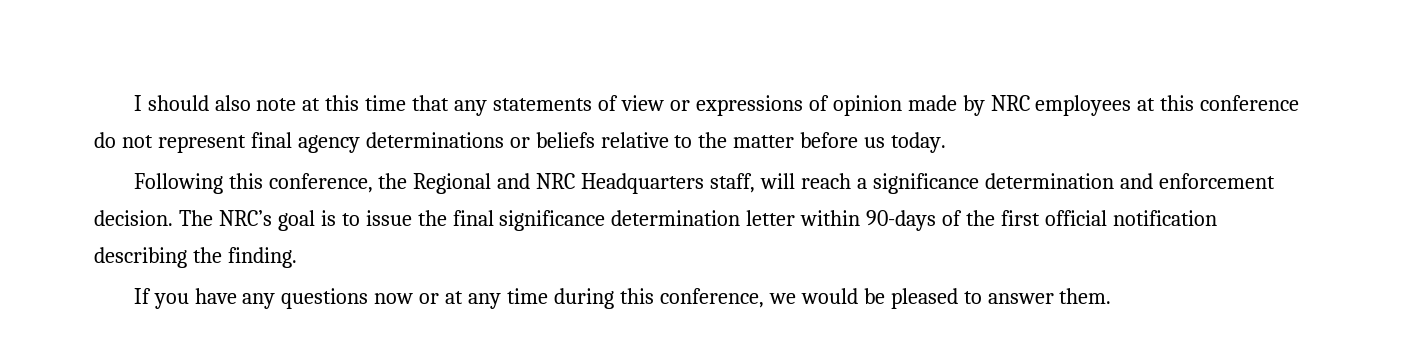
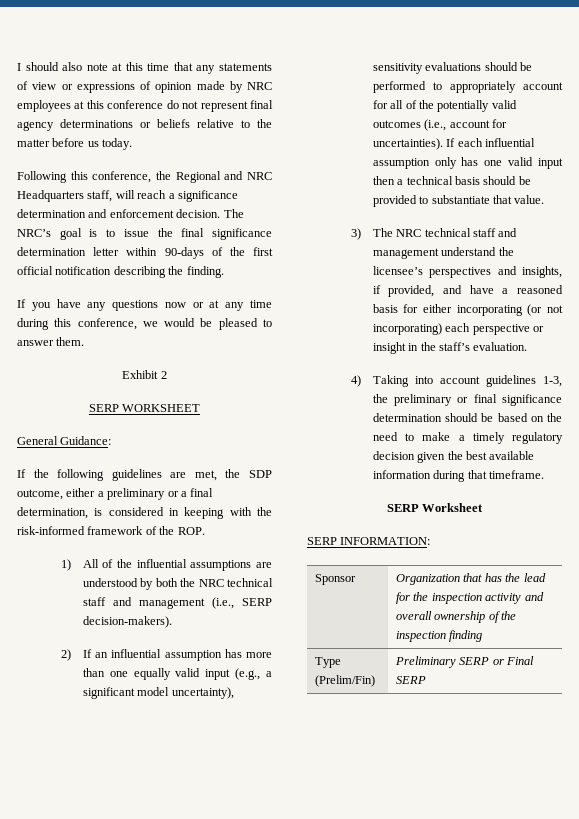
+ Exhibit 2
+ SERP WORKSHEET
+ General Guidance:
+ If the following guidelines are met, the SDP outcome, either a preliminary or a final determination, is considered in keeping with the risk-informed framework of the ROP.
+ 1) All of the influential assumptions are understood by both the NRC technical staff and management (i.e., SERP decision-makers).
+ 2) If an influential assumption has more than one equally valid input (e.g., a significant model uncertainty), sensitivity evaluations should be performed to appropriately account for all of the potentially valid outcomes (i.e., account for uncertainties). If each influential assumption only has one valid input then a technical basis should be provided to substantiate that value.
+ 3) The NRC technical staff and management understand the licensee’s perspectives and insights, if provided, and have a reasoned basis for either incorporating (or not incorporating) each perspective or insight in the staff’s evaluation.
+ 4) Taking into account guidelines 1-3, the preliminary or final significance determination should be based on the need to make a timely regulatory decision given the best available information during that timeframe.
+ SERP Worksheet
+ SERP INFORMATION:
+ Sponsor | Organization that has the lead for the inspection activity and overall ownership of the inspection finding
+ Type (Prelim/Fin) | Preliminary SERP or Final SERP

